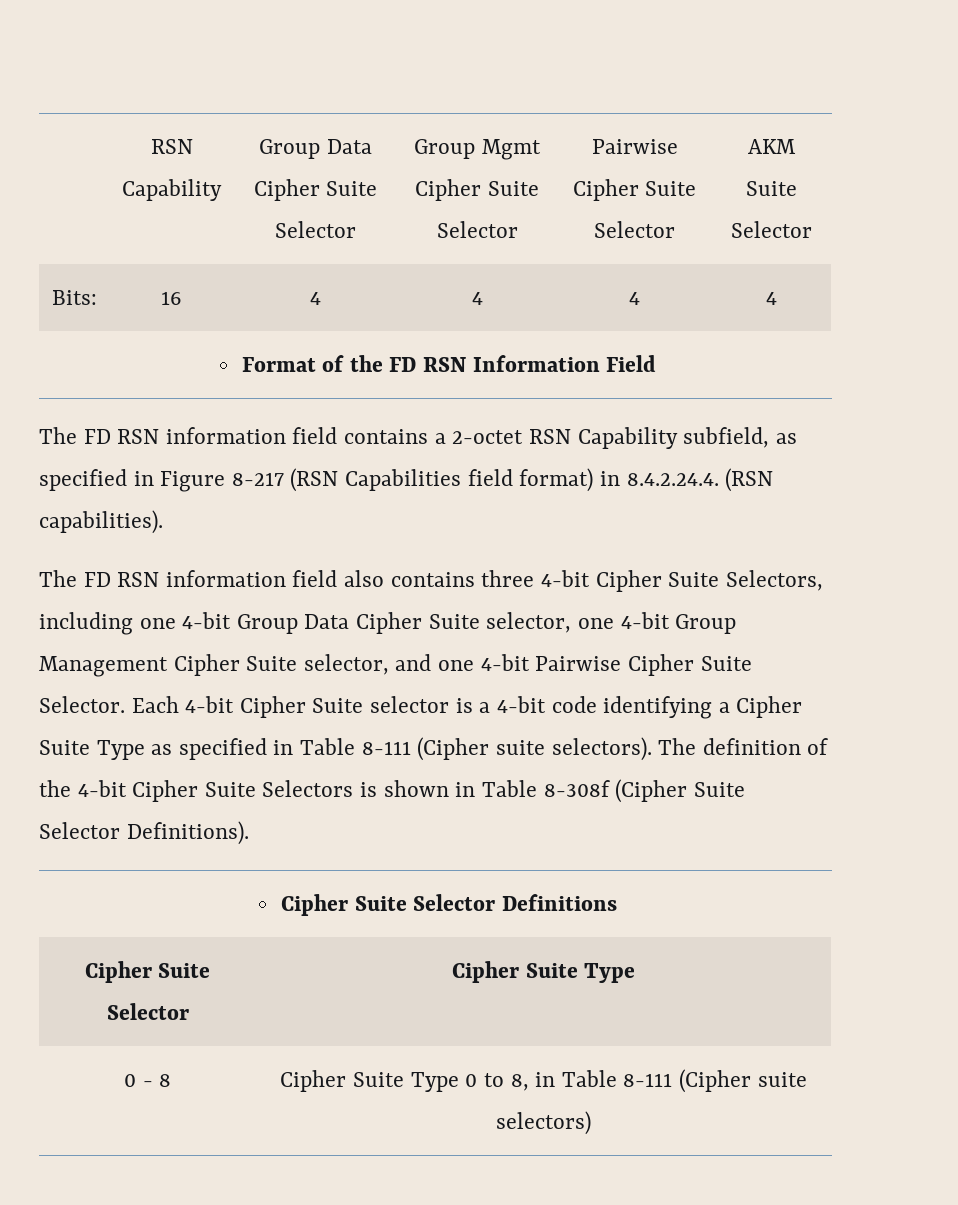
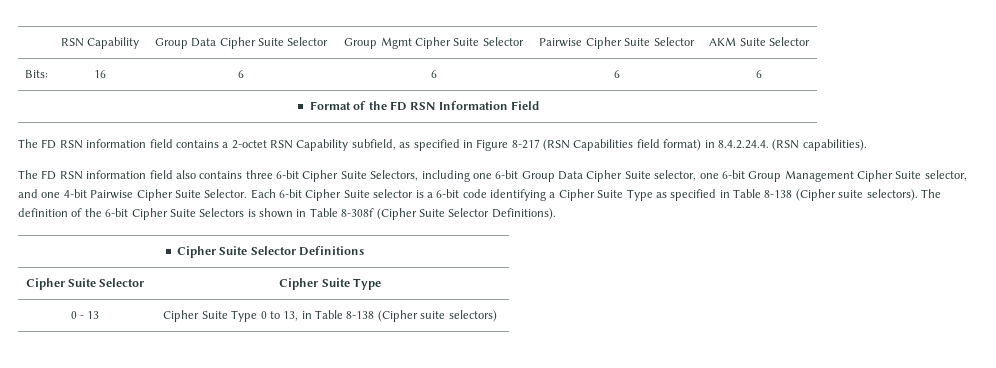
- Bits: | 16 | 4 | 4 | 4 | 4
+ Bits: | 16 | 6 | 6 | 6 | 6
- The FD RSN information field also contains three 4-bit Cipher Suite Selectors, including one 4-bit Group Data Cipher Suite selector, one 4-bit Group Management Cipher Suite selector, and one 4-bit Pairwise Cipher Suite Selector.
+ The FD RSN information field also contains three 6-bit Cipher Suite Selectors, including one 6-bit Group Data Cipher Suite selector, one 6-bit Group Management Cipher Suite selector, and one 4-bit Pairwise Cipher Suite Selector.
- Each 4-bit Cipher Suite selector is a 4-bit code identifying a Cipher Suite Type as specified in Table 8-111 (Cipher suite selectors).
+ Each 6-bit Cipher Suite selector is a 6-bit code identifying a Cipher Suite Type as specified in Table 8-138 (Cipher suite selectors).
- The definition of the 4-bit Cipher Suite Selectors is shown in Table 8-308f (Cipher Suite Selector Definitions).
+ The definition of the 6-bit Cipher Suite Selectors is shown in Table 8-308f (Cipher Suite Selector Definitions).
- 0 - 8 | Cipher Suite Type 0 to 8, in Table 8-111 (Cipher suite selectors)
+ 0 - 13 | Cipher Suite Type 0 to 13, in Table 8-138 (Cipher suite selectors)

